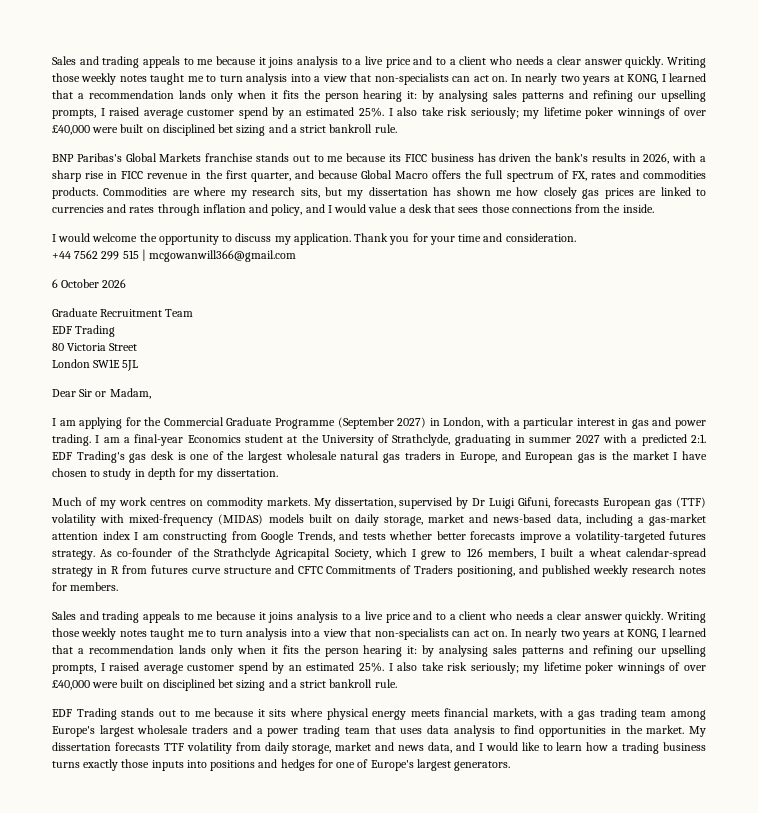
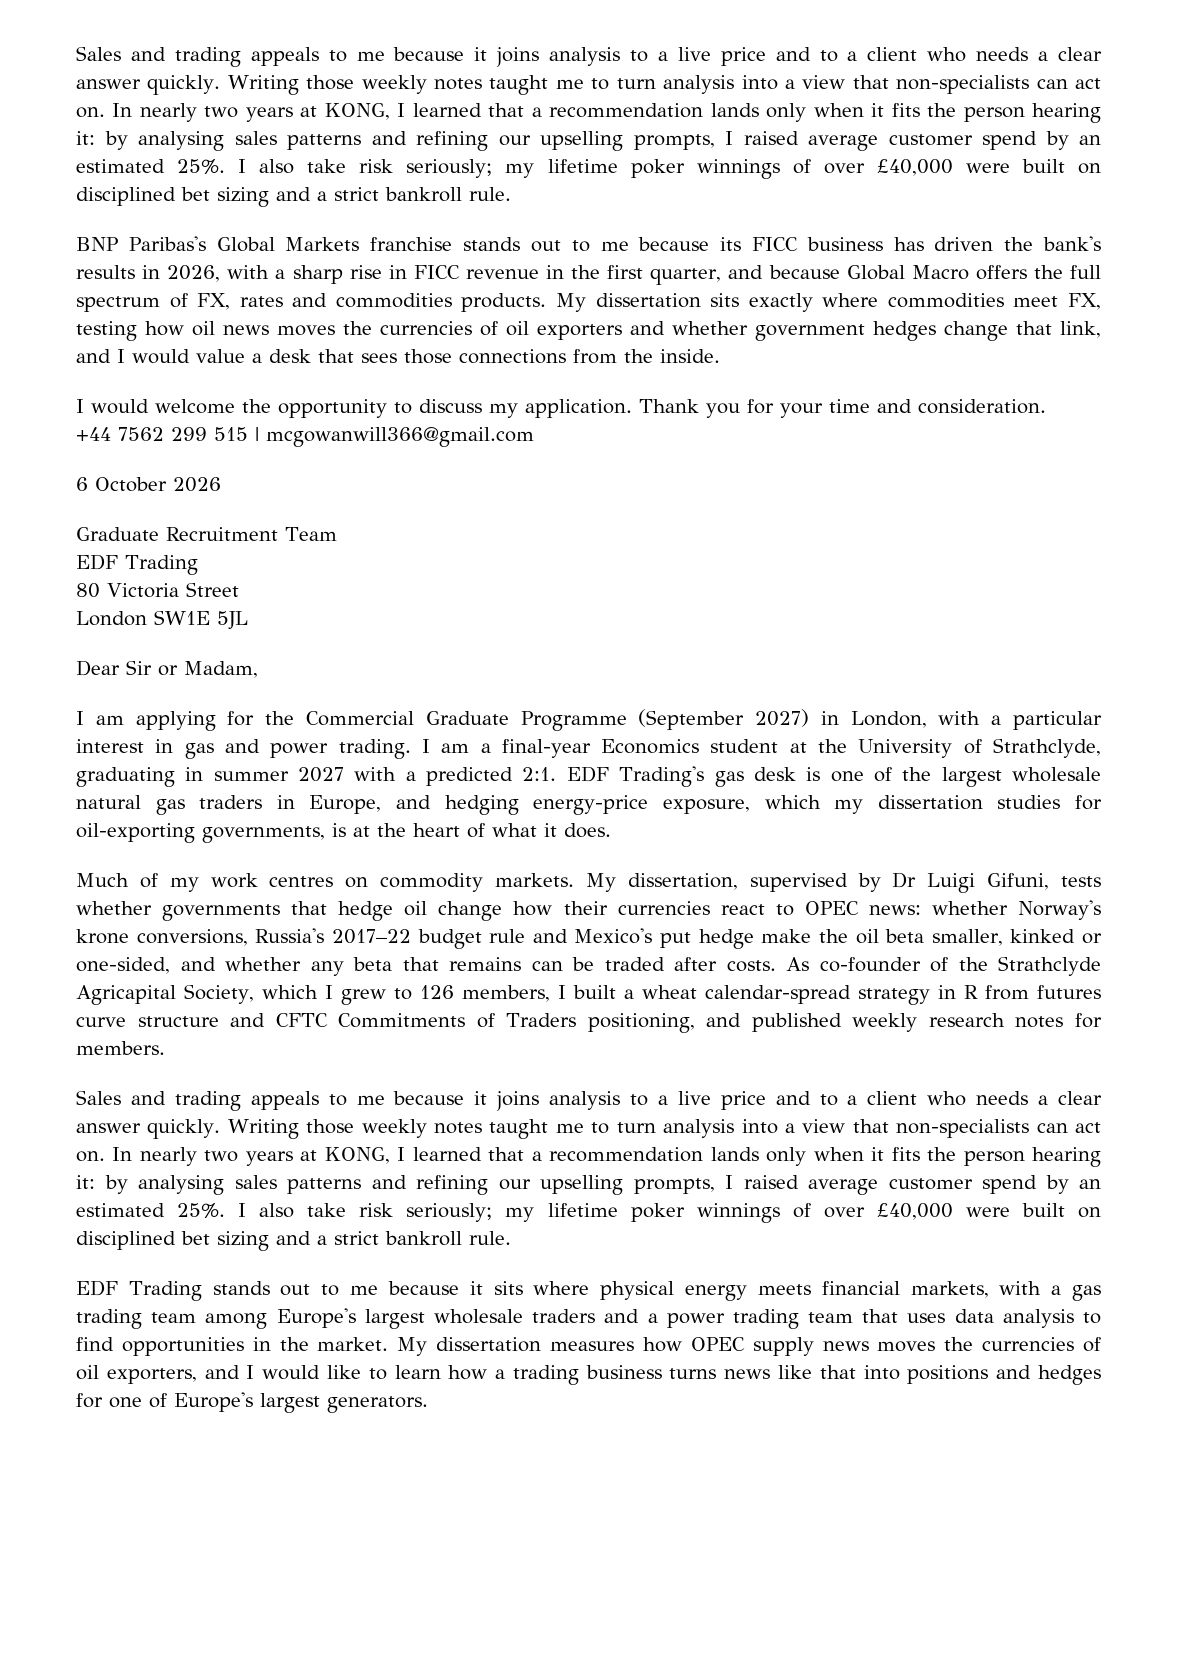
- Commodities are where my research sits, but my dissertation has shown me how closely gas prices are linked to currencies and rates through inflation and policy, and I would value a desk that sees those connections from the inside.
+ My dissertation sits exactly where commodities meet FX, testing how oil news moves the currencies of oil exporters and whether government hedges change that link, and I would value a desk that sees those connections from the inside.
- EDF Trading's gas desk is one of the largest wholesale natural gas traders in Europe, and European gas is the market I have chosen to study in depth for my dissertation.
+ EDF Trading's gas desk is one of the largest wholesale natural gas traders in Europe, and hedging energy-price exposure, which my dissertation studies for oil-exporting governments, is at the heart of what it does.
- My dissertation, supervised by Dr Luigi Gifuni, forecasts European gas (TTF) volatility with mixed-frequency (MIDAS) models built on daily storage, market and news-based data, including a gas-market attention index I am constructing from Google Trends, and tests whether better forecasts improve a volatility-targeted futures strategy.
+ My dissertation, supervised by Dr Luigi Gifuni, tests whether governments that hedge oil change how their currencies react to OPEC news: whether Norway's krone conversions, Russia's 2017–22 budget rule and Mexico's put hedge make the oil beta smaller, kinked or one-sided, and whether any beta that remains can be traded after costs.
- My dissertation forecasts TTF volatility from daily storage, market and news data, and I would like to learn how a trading business turns exactly those inputs into positions and hedges for one of Europe's largest generators.
+ My dissertation measures how OPEC supply news moves the currencies of oil exporters, and I would like to learn how a trading business turns news like that into positions and hedges for one of Europe's largest generators.

